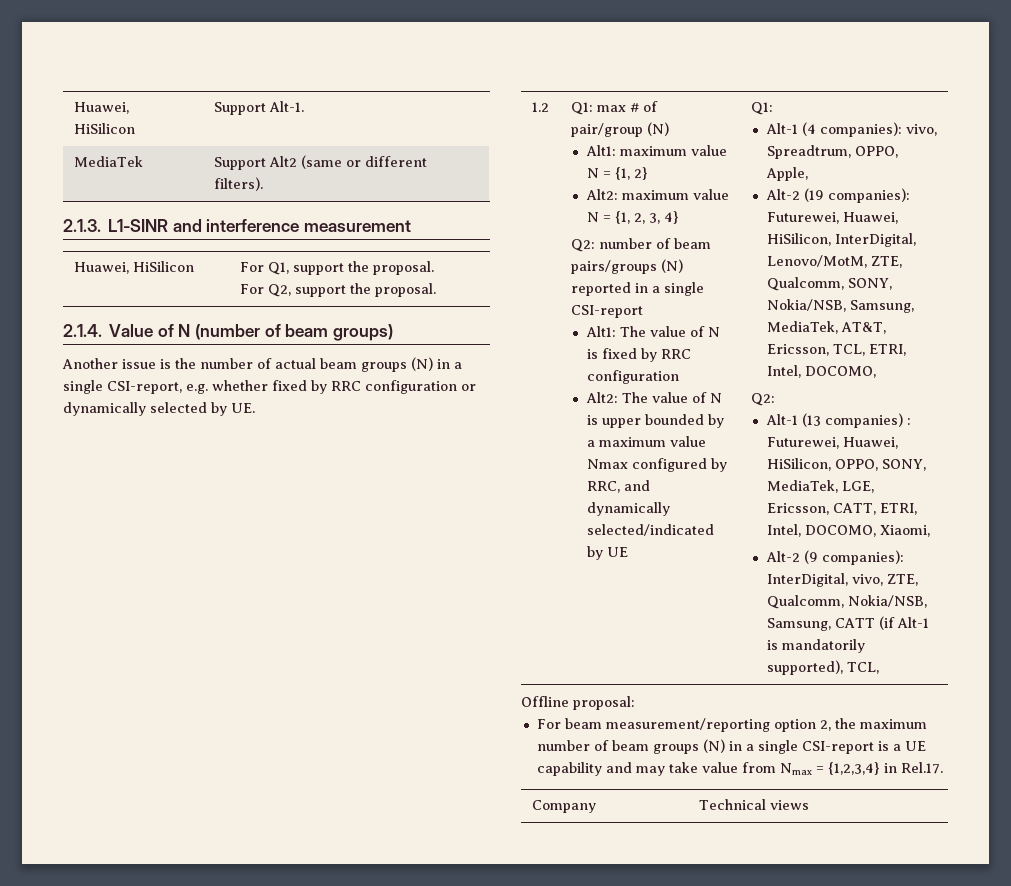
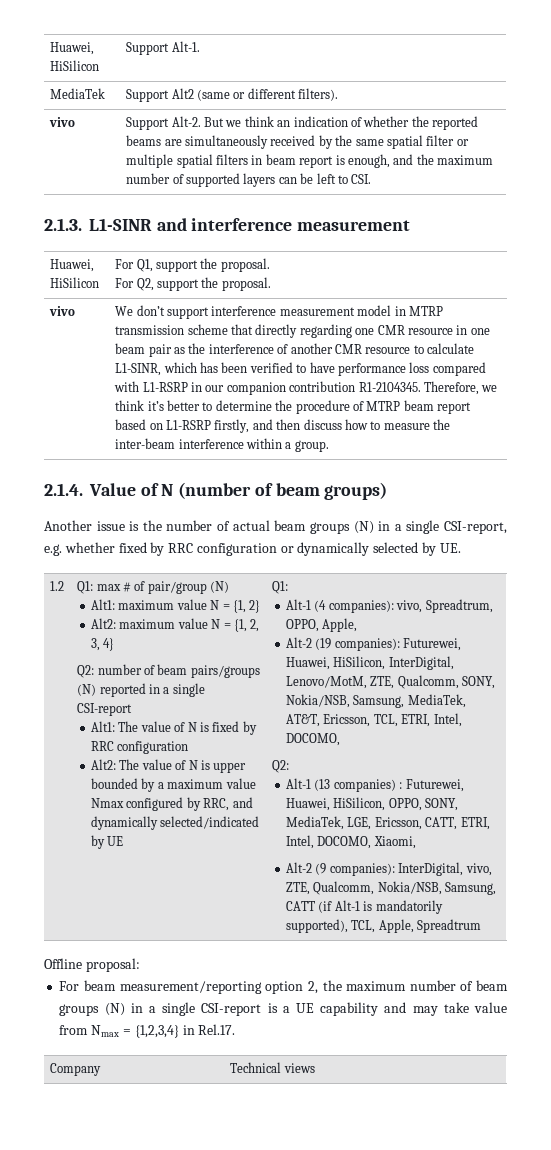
+ vivo | Support Alt-2. But we think an indication of whether the reported beams are simultaneously received by the same spatial filter or multiple spatial filters in beam report is enough, and the maximum number of supported layers can be left to CSI.
+ vivo | We don’t support interference measurement model in MTRP transmission scheme that directly regarding one CMR resource in one beam pair as the interference of another CMR resource to calculate L1-SINR, which has been verified to have performance loss compared with L1-RSRP in our companion contribution R1-2104345. Therefore, we think it’s better to determine the procedure of MTRP beam report based on L1-RSRP firstly, and then discuss how to measure the inter-beam interference within a group.
- Alt-2 (9 companies): InterDigital, vivo, ZTE, Qualcomm, Nokia/NSB, Samsung, CATT (if Alt-1 is mandatorily supported), TCL,
+ Alt-2 (9 companies): InterDigital, vivo, ZTE, Qualcomm, Nokia/NSB, Samsung, CATT (if Alt-1 is mandatorily supported), TCL, Apple, Spreadtrum

